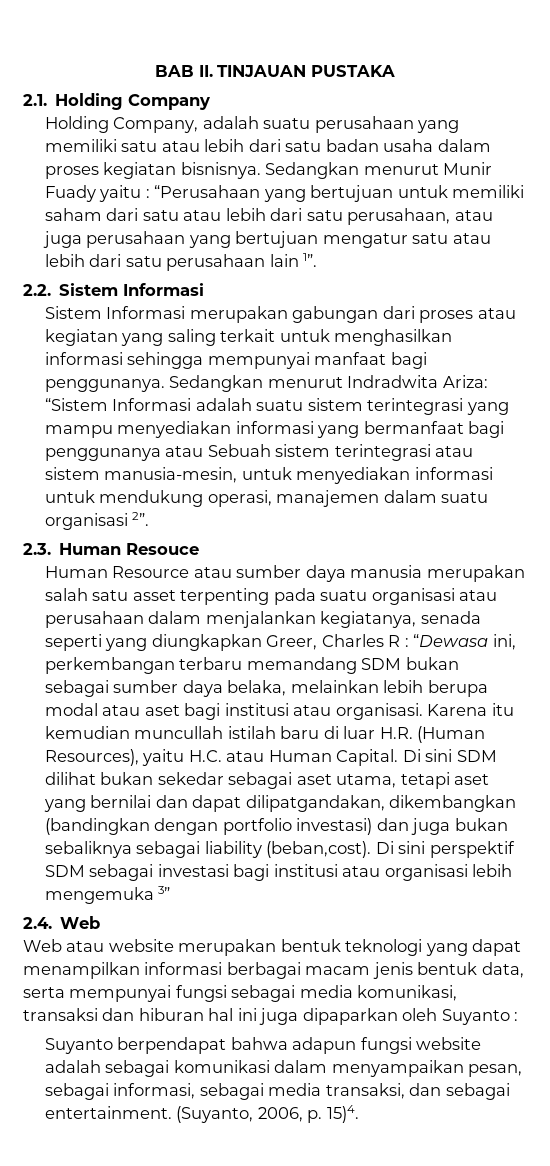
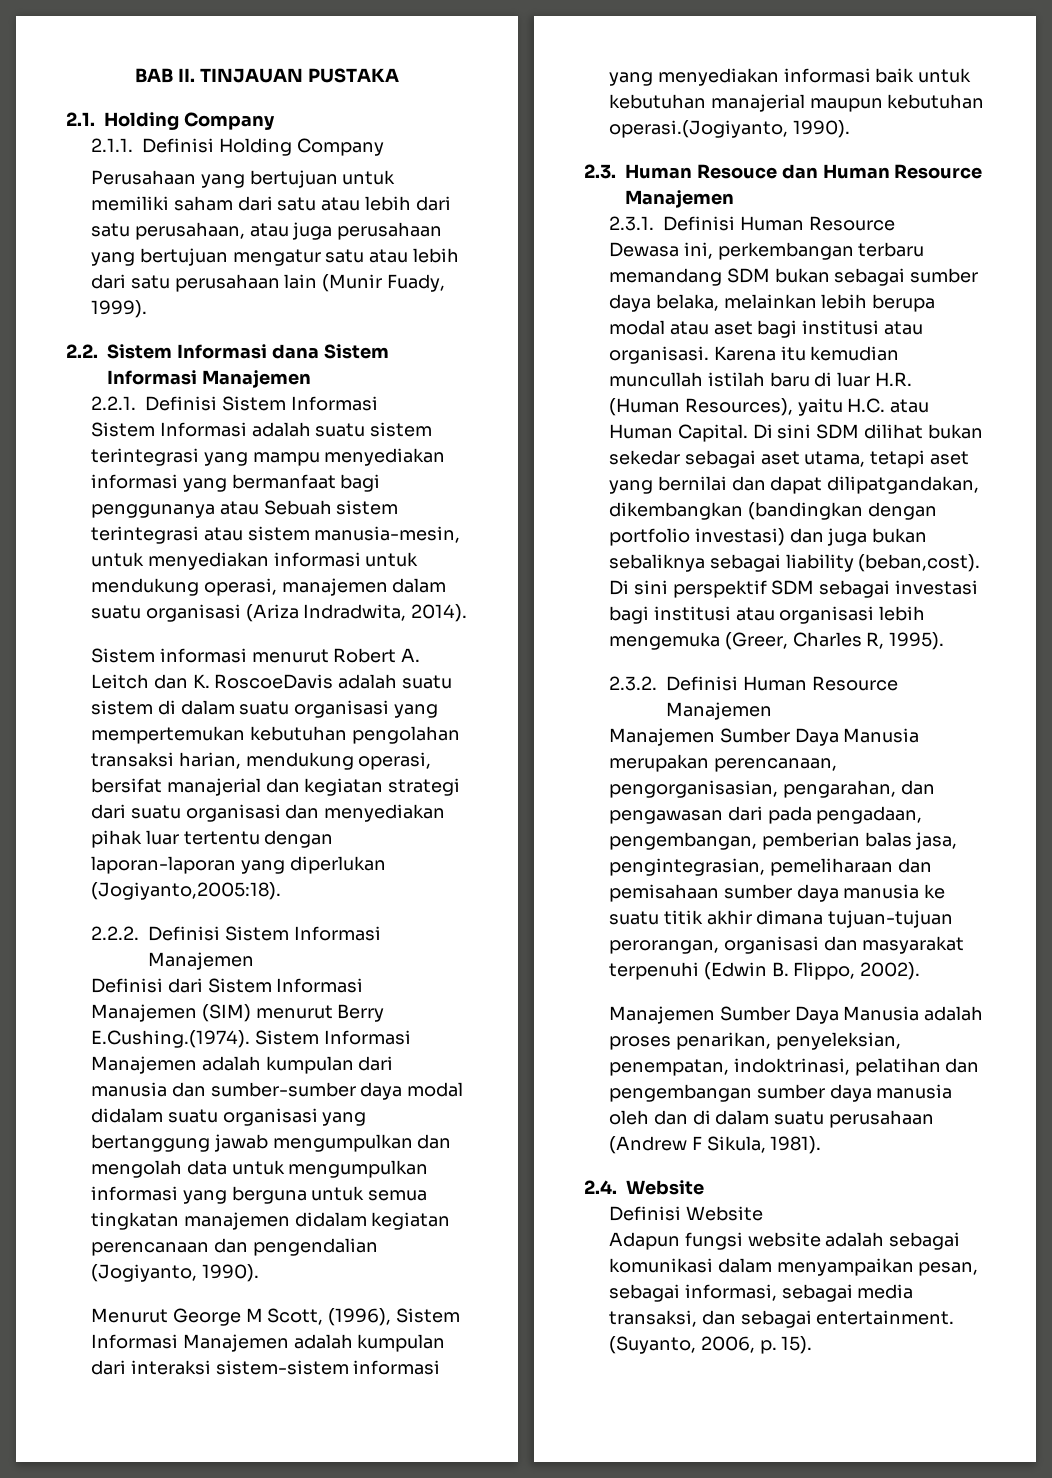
- Holding Company, adalah suatu perusahaan yang memiliki satu atau lebih dari satu badan usaha dalam proses kegiatan bisnisnya. Sedangkan menurut Munir Fuady yaitu : “Perusahaan yang bertujuan untuk memiliki saham dari satu atau lebih dari satu perusahaan, atau juga perusahaan yang bertujuan mengatur satu atau lebih dari satu perusahaan lain 1”.
+ 2.1.1. Definisi Holding Company
+ Perusahaan yang bertujuan untuk memiliki saham dari satu atau lebih dari satu perusahaan, atau juga perusahaan yang bertujuan mengatur satu atau lebih dari satu perusahaan lain (Munir Fuady, 1999).
- 2.2. Sistem Informasi
- Sistem Informasi merupakan gabungan dari proses atau kegiatan yang saling terkait untuk menghasilkan informasi sehingga mempunyai manfaat bagi penggunanya. Sedangkan menurut Indradwita Ariza: “Sistem Informasi adalah suatu sistem terintegrasi yang mampu menyediakan informasi yang bermanfaat bagi penggunanya atau Sebuah sistem terintegrasi atau sistem manusia-mesin, untuk menyediakan informasi untuk mendukung operasi, manajemen dalam suatu organisasi 2”.
+ 2.2. Sistem Informasi dana Sistem Informasi Manajemen
+ 2.2.1. Definisi Sistem Informasi
+ Sistem Informasi adalah suatu sistem terintegrasi yang mampu menyediakan informasi yang bermanfaat bagi penggunanya atau Sebuah sistem terintegrasi atau sistem manusia-mesin, untuk menyediakan informasi untuk mendukung operasi, manajemen dalam suatu organisasi (Ariza Indradwita, 2014).
+ Sistem informasi menurut Robert A. Leitch dan K. RoscoeDavis adalah suatu sistem di dalam suatu organisasi yang mempertemukan kebutuhan pengolahan transaksi harian, mendukung operasi, bersifat manajerial dan kegiatan strategi dari suatu organisasi dan menyediakan pihak luar tertentu dengan laporan-laporan yang diperlukan (Jogiyanto,2005:18).
+ 2.2.2. Definisi Sistem Informasi Manajemen
+ Definisi dari Sistem Informasi Manajemen (SIM) menurut Berry E.Cushing.(1974). Sistem Informasi Manajemen adalah kumpulan dari manusia dan sumber-sumber daya modal didalam suatu organisasi yang bertanggung jawab mengumpulkan dan mengolah data untuk mengumpulkan informasi yang berguna untuk semua tingkatan manajemen didalam kegiatan perencanaan dan pengendalian (Jogiyanto, 1990).
+ Menurut George M Scott, (1996), Sistem Informasi Manajemen adalah kumpulan dari interaksi sistem-sistem informasi yang menyediakan informasi baik untuk kebutuhan manajerial maupun kebutuhan operasi.(Jogiyanto, 1990).
- 2.3. Human Resouce
- Human Resource atau sumber daya manusia merupakan salah satu asset terpenting pada suatu organisasi atau perusahaan dalam menjalankan kegiatanya, senada seperti yang diungkapkan Greer, Charles R : “Dewasa ini, perkembangan terbaru memandang SDM bukan sebagai sumber daya belaka, melainkan lebih berupa modal atau aset bagi institusi atau organisasi.
+ 2.3. Human Resouce dan Human Resource Manajemen
+ 2.3.1. Definisi Human Resource
+ Dewasa ini, perkembangan terbaru memandang SDM bukan sebagai sumber daya belaka, melainkan lebih berupa modal atau aset bagi institusi atau organisasi.
- Di sini perspektif SDM sebagai investasi bagi institusi atau organisasi lebih mengemuka 3”
- 2.4. Web
- Web atau website merupakan bentuk teknologi yang dapat menampilkan informasi berbagai macam jenis bentuk data, serta mempunyai fungsi sebagai media komunikasi, transaksi dan hiburan hal ini juga dipaparkan oleh Suyanto :
- Suyanto berpendapat bahwa adapun fungsi website adalah sebagai komunikasi dalam menyampaikan pesan, sebagai informasi, sebagai media transaksi, dan sebagai entertainment.
+ Di sini perspektif SDM sebagai investasi bagi institusi atau organisasi lebih mengemuka (Greer, Charles R, 1995).
+ 2.3.2. Definisi Human Resource Manajemen
+ Manajemen Sumber Daya Manusia merupakan perencanaan, pengorganisasian, pengarahan, dan pengawasan dari pada pengadaan, pengembangan, pemberian balas jasa, pengintegrasian, pemeliharaan dan pemisahaan sumber daya manusia ke suatu titik akhir dimana tujuan-tujuan perorangan, organisasi dan masyarakat terpenuhi (Edwin B. Flippo, 2002).
+ Manajemen Sumber Daya Manusia adalah proses penarikan, penyeleksian, penempatan, indoktrinasi, pelatihan dan pengembangan sumber daya manusia oleh dan di dalam suatu perusahaan (Andrew F Sikula, 1981).
+ 2.4. Website
+ Definisi Website
+ Adapun fungsi website adalah sebagai komunikasi dalam menyampaikan pesan, sebagai informasi, sebagai media transaksi, dan sebagai entertainment.
- (Suyanto, 2006, p. 15)4.
+ (Suyanto, 2006, p. 15).

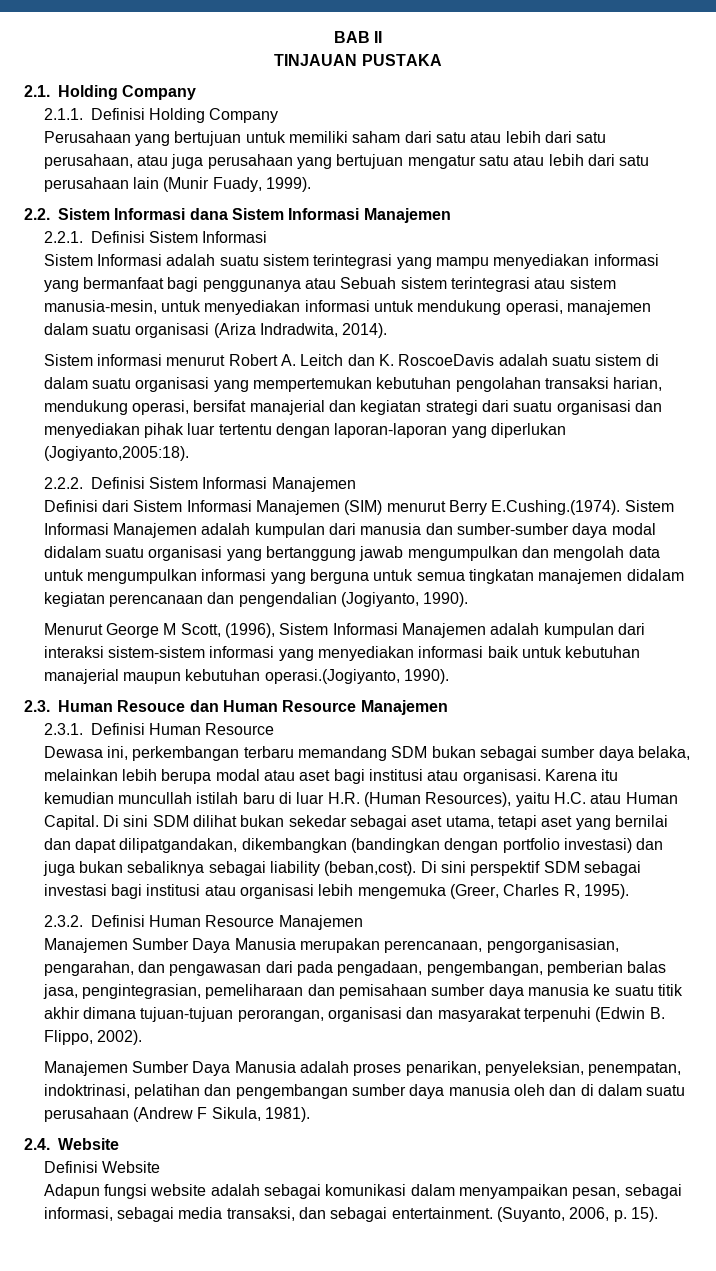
- BAB II. TINJAUAN PUSTAKA
+ BAB II
+ TINJAUAN PUSTAKA

